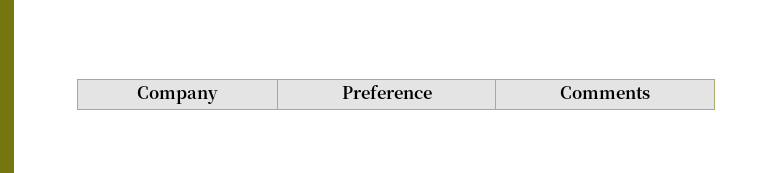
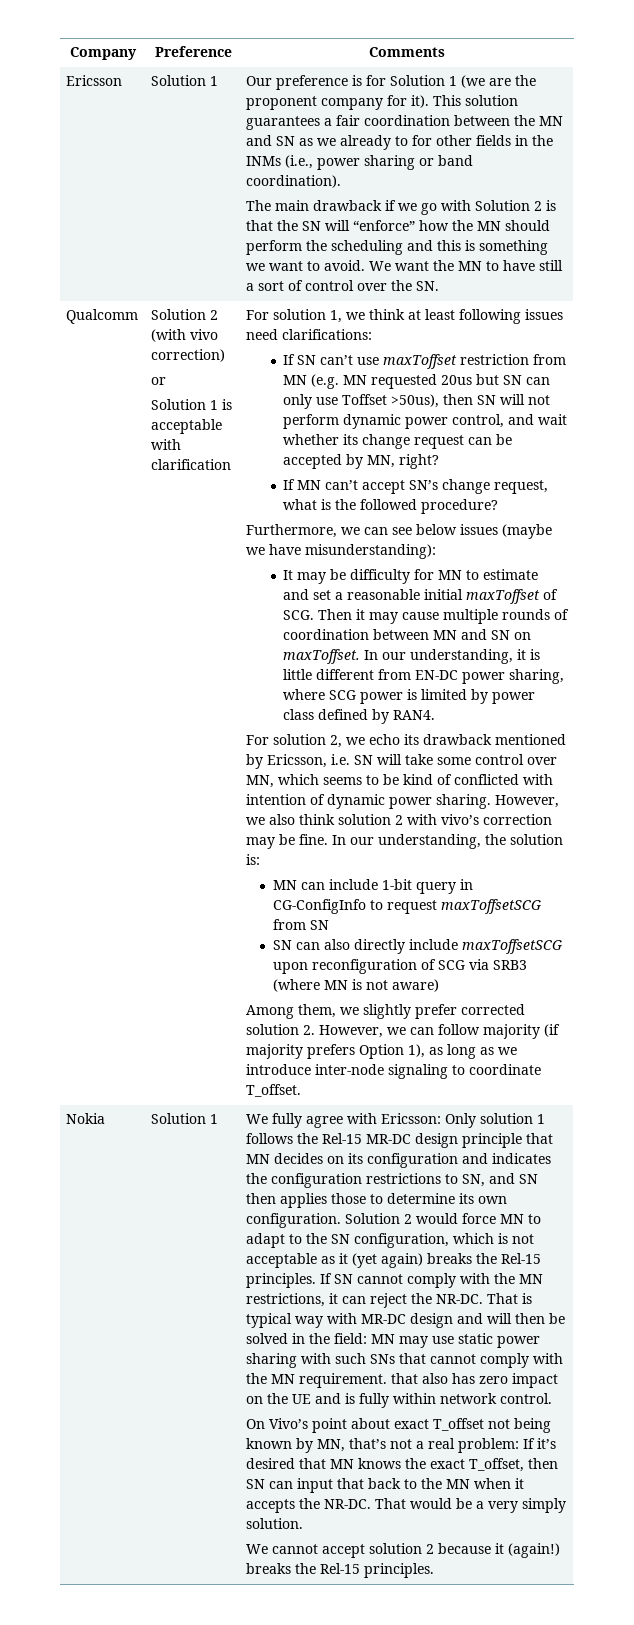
+ Ericsson | Solution 1 | Our preference is for Solution 1 (we are the proponent company for it). This solution guarantees a fair coordination between the MN and SN as we already to for other fields in the INMs (i.e., power sharing or band coordination).
+ The main drawback if we go with Solution 2 is that the SN will “enforce” how the MN should perform the scheduling and this is something we want to avoid. We want the MN to have still a sort of control over the SN.
+ Qualcomm | Solution 2 (with vivo correction)
+ or
+ Solution 1 is acceptable with clarification | For solution 1, we think at least following issues need clarifications:
+ If SN can’t use maxToffset restriction from MN (e.g. MN requested 20us but SN can only use Toffset >50us), then SN will not perform dynamic power control, and wait whether its change request can be accepted by MN, right?
+ If MN can’t accept SN’s change request, what is the followed procedure?
+ Furthermore, we can see below issues (maybe we have misunderstanding):
+ It may be difficulty for MN to estimate and set a reasonable initial maxToffset of SCG. Then it may cause multiple rounds of coordination between MN and SN on maxToffset. In our understanding, it is little different from EN-DC power sharing, where SCG power is limited by power class defined by RAN4.
+ For solution 2, we echo its drawback mentioned by Ericsson, i.e. SN will take some control over MN, which seems to be kind of conflicted with intention of dynamic power sharing. However, we also think solution 2 with vivo’s correction may be fine. In our understanding, the solution is:
+ MN can include 1-bit query in CG-ConfigInfo to request maxToffsetSCG from SN
+ SN can also directly include maxToffsetSCG upon reconfiguration of SCG via SRB3 (where MN is not aware)
+ Among them, we slightly prefer corrected solution 2. However, we can follow majority (if majority prefers Option 1), as long as we introduce inter-node signaling to coordinate T_offset.
+ Nokia | Solution 1 | We fully agree with Ericsson: Only solution 1 follows the Rel-15 MR-DC design principle that MN decides on its configuration and indicates the configuration restrictions to SN, and SN then applies those to determine its own configuration. Solution 2 would force MN to adapt to the SN configuration, which is not acceptable as it (yet again) breaks the Rel-15 principles. If SN cannot comply with the MN restrictions, it can reject the NR-DC. That is typical way with MR-DC design and will then be solved in the field: MN may use static power sharing with such SNs that cannot comply with the MN requirement. that also has zero impact on the UE and is fully within network control.
+ On Vivo’s point about exact T_offset not being known by MN, that’s not a real problem: If it’s desired that MN knows the exact T_offset, then SN can input that back to the MN when it accepts the NR-DC. That would be a very simply solution.
+ We cannot accept solution 2 because it (again!) breaks the Rel-15 principles.

